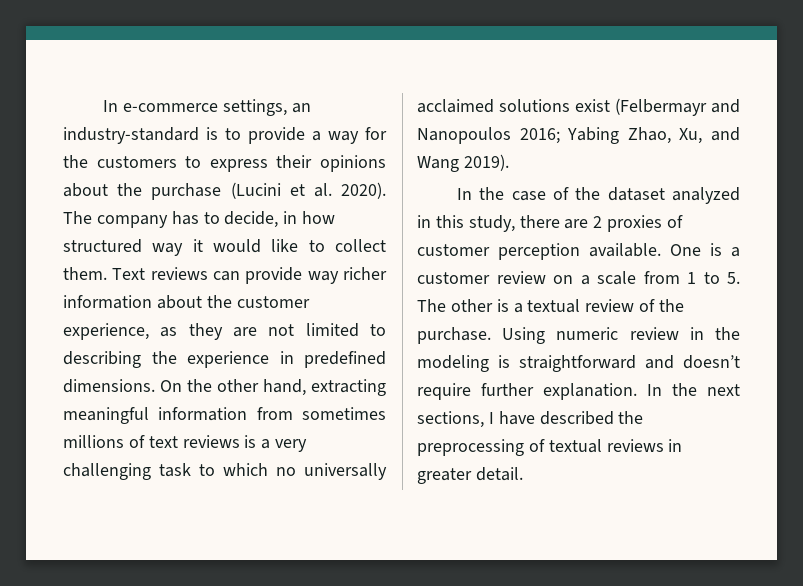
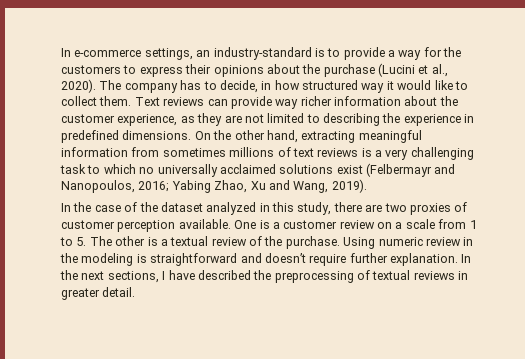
- In e-commerce settings, an industry-standard is to provide a way for the customers to express their opinions about the purchase (Lucini et al. 2020).
+ In e-commerce settings, an industry-standard is to provide a way for the customers to express their opinions about the purchase (Lucini et al., 2020).
- On the other hand, extracting meaningful information from sometimes millions of text reviews is a very challenging task to which no universally acclaimed solutions exist (Felbermayr and Nanopoulos 2016; Yabing Zhao, Xu, and Wang 2019).
+ On the other hand, extracting meaningful information from sometimes millions of text reviews is a very challenging task to which no universally acclaimed solutions exist (Felbermayr and Nanopoulos, 2016; Yabing Zhao, Xu and Wang, 2019).
- In the case of the dataset analyzed in this study, there are 2 proxies of customer perception available.
+ In the case of the dataset analyzed in this study, there are two proxies of customer perception available.

